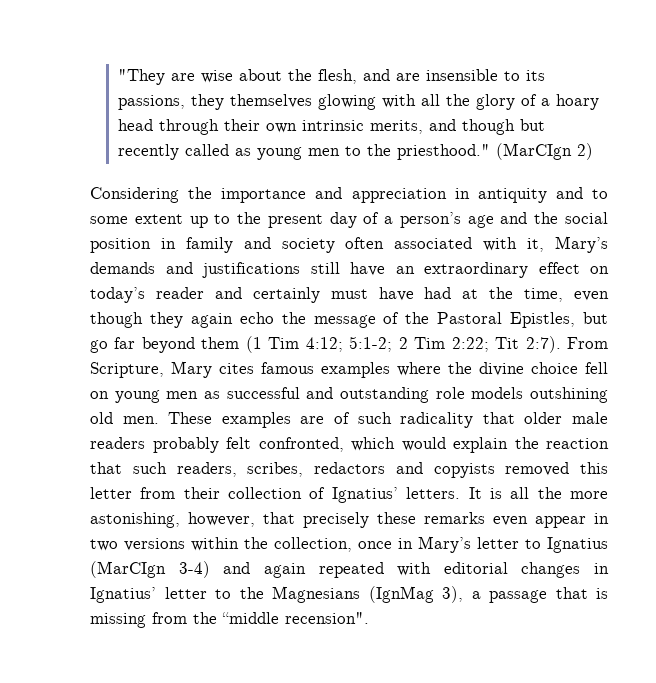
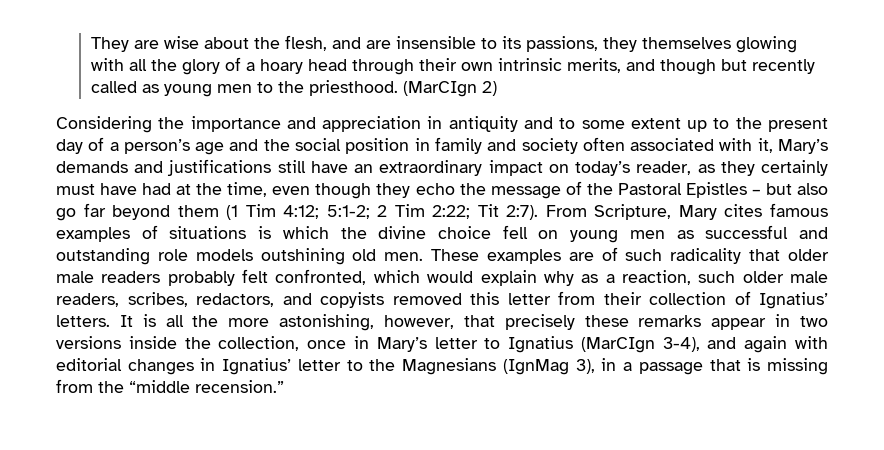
- "They are wise about the flesh, and are insensible to its passions, they themselves glowing with all the glory of a hoary head through their own intrinsic merits, and though but recently called as young men to the priesthood."
+ They are wise about the flesh, and are insensible to its passions, they themselves glowing with all the glory of a hoary head through their own intrinsic merits, and though but recently called as young men to the priesthood.
- Considering the importance and appreciation in antiquity and to some extent up to the present day of a person’s age and the social position in family and society often associated with it, Mary’s demands and justifications still have an extraordinary effect on today’s reader and certainly must have had at the time, even though they again echo the message of the Pastoral Epistles, but go far beyond them (1 Tim 4:12;
+ Considering the importance and appreciation in antiquity and to some extent up to the present day of a person’s age and the social position in family and society often associated with it, Mary’s demands and justifications still have an extraordinary impact on today’s reader, as they certainly must have had at the time, even though they echo the message of the Pastoral Epistles – but also go far beyond them (1 Tim 4:12;
- From Scripture, Mary cites famous examples where the divine choice fell on young men as successful and outstanding role models outshining old men.
+ From Scripture, Mary cites famous examples of situations is which the divine choice fell on young men as successful and outstanding role models outshining old men.
- These examples are of such radicality that older male readers probably felt confronted, which would explain the reaction that such readers, scribes, redactors and copyists removed this letter from their collection of Ignatius’ letters.
+ These examples are of such radicality that older male readers probably felt confronted, which would explain why as a reaction, such older male readers, scribes, redactors, and copyists removed this letter from their collection of Ignatius’ letters.
- It is all the more astonishing, however, that precisely these remarks even appear in two versions within the collection, once in Mary’s letter to Ignatius (MarCIgn 3-4) and again repeated with editorial changes in Ignatius’ letter to the Magnesians (IgnMag 3), a passage that is missing from the “middle recension".
+ It is all the more astonishing, however, that precisely these remarks appear in two versions inside the collection, once in Mary’s letter to Ignatius (MarCIgn 3-4), and again with editorial changes in Ignatius’ letter to the Magnesians (IgnMag 3), in a passage that is missing from the “middle recension.”

